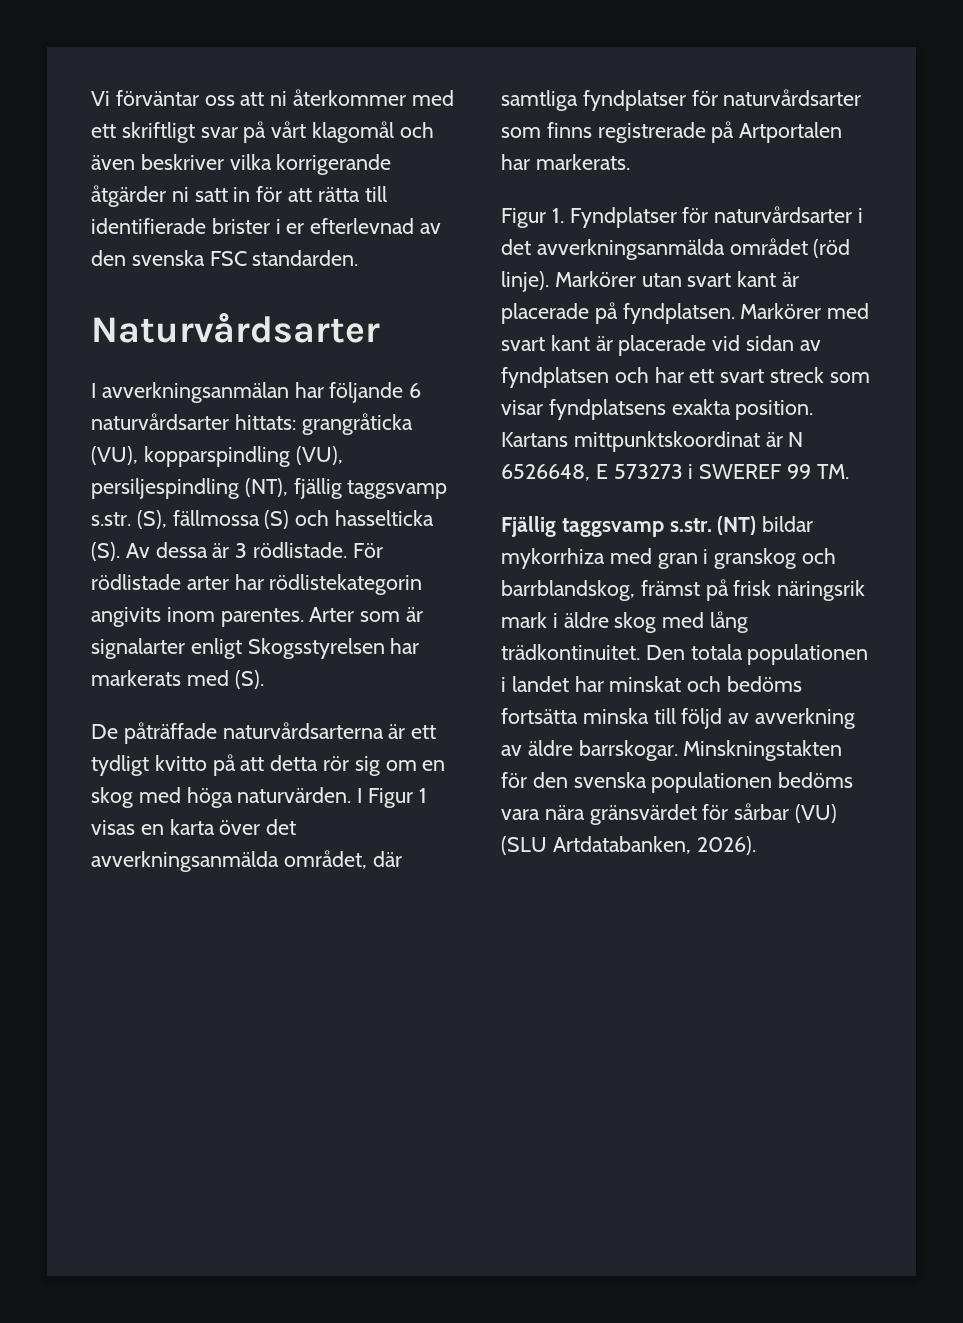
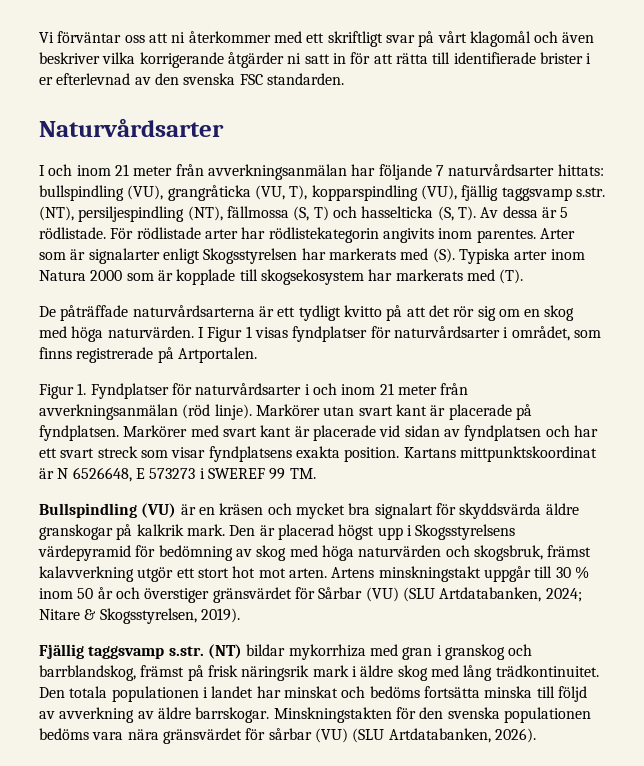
- I avverkningsanmälan har följande 6 naturvårdsarter hittats: grangråticka (VU), kopparspindling (VU), persiljespindling (NT), fjällig taggsvamp s.str. (S), fällmossa (S) och hasselticka (S). Av dessa är 3 rödlistade.
+ I och inom 21 meter från avverkningsanmälan har följande 7 naturvårdsarter hittats: bullspindling (VU), grangråticka (VU, T), kopparspindling (VU), fjällig taggsvamp s.str. (NT), persiljespindling (NT), fällmossa (S, T) och hasselticka (S, T). Av dessa är 5 rödlistade.
- Arter som är signalarter enligt Skogsstyrelsen har markerats med (S).
+ Arter som är signalarter enligt Skogsstyrelsen har markerats med (S). Typiska arter inom Natura 2000 som är kopplade till skogsekosystem har markerats med (T).
- De påträffade naturvårdsarterna är ett tydligt kvitto på att detta rör sig om en skog med höga naturvärden.
+ De påträffade naturvårdsarterna är ett tydligt kvitto på att det rör sig om en skog med höga naturvärden.
- I Figur 1 visas en karta över det avverkningsanmälda området, där samtliga fyndplatser för naturvårdsarter som finns registrerade på Artportalen har markerats.
+ I Figur 1 visas fyndplatser för naturvårdsarter i området, som finns registrerade på Artportalen.
- Figur 1. Fyndplatser för naturvårdsarter i det avverkningsanmälda området (röd linje).
+ Figur 1. Fyndplatser för naturvårdsarter i och inom 21 meter från avverkningsanmälan (röd linje).
+ Bullspindling (VU) är en kräsen och mycket bra signalart för skyddsvärda äldre granskogar på kalkrik mark. Den är placerad högst upp i Skogsstyrelsens värdepyramid för bedömning av skog med höga naturvärden och skogsbruk, främst kalavverkning utgör ett stort hot mot arten. Artens minskningstakt uppgår till 30 % inom 50 år och överstiger gränsvärdet för Sårbar (VU) (SLU Artdatabanken, 2024; Nitare & Skogsstyrelsen, 2019).

